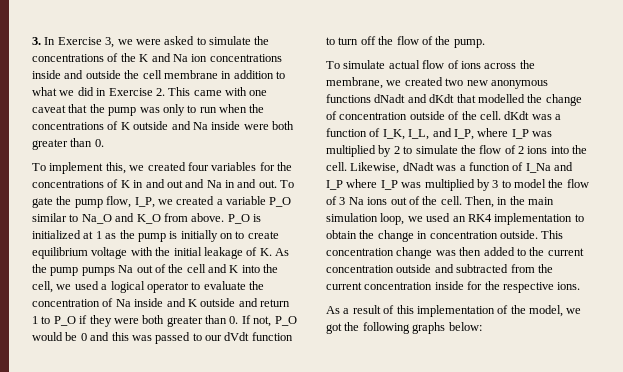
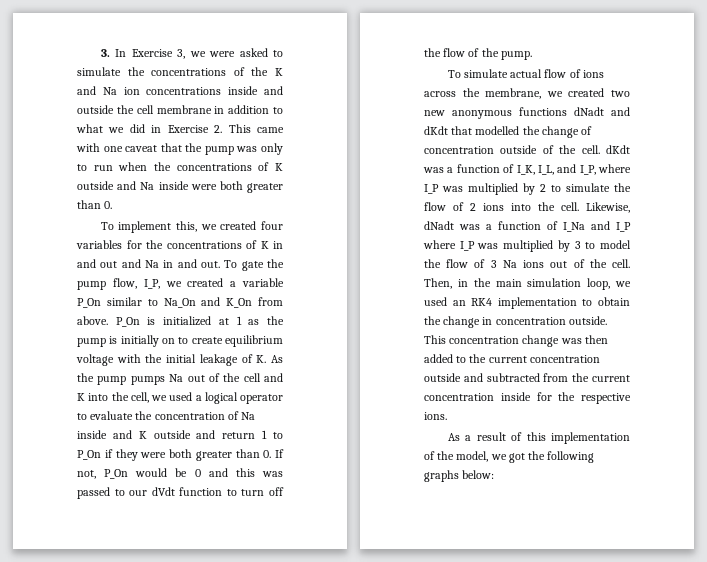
- To gate the pump flow, I_P, we created a variable P_O similar to Na_O and K_O from above.
+ To gate the pump flow, I_P, we created a variable P_On similar to Na_On and K_On from above.
- P_O is initialized at 1 as the pump is initially on to create equilibrium voltage with the initial leakage of K. As the pump pumps Na out of the cell and K into the cell, we used a logical operator to evaluate the concentration of Na inside and K outside and return 1 to P_O if they were both greater than 0. If not, P_O would be 0 and this was passed to our dVdt function to turn off the flow of the pump.
+ P_On is initialized at 1 as the pump is initially on to create equilibrium voltage with the initial leakage of K. As the pump pumps Na out of the cell and K into the cell, we used a logical operator to evaluate the concentration of Na inside and K outside and return 1 to P_On if they were both greater than 0. If not, P_On would be 0 and this was passed to our dVdt function to turn off the flow of the pump.

